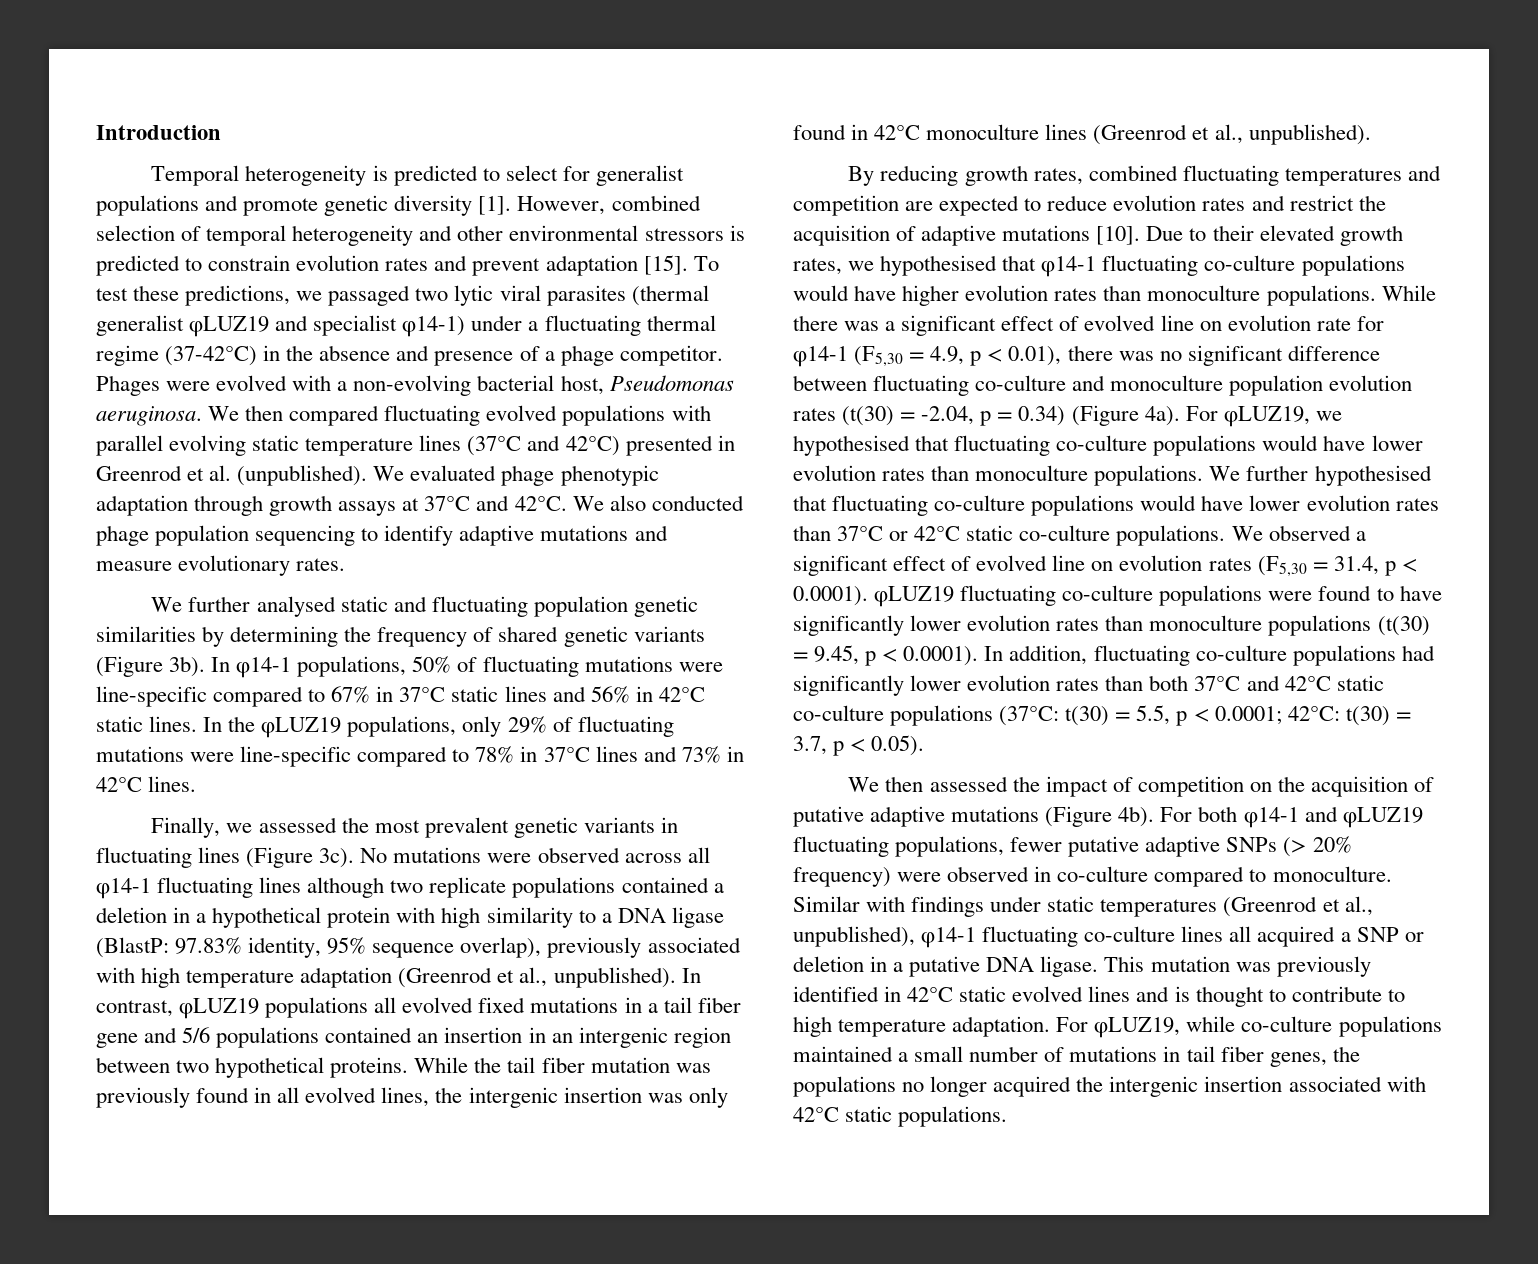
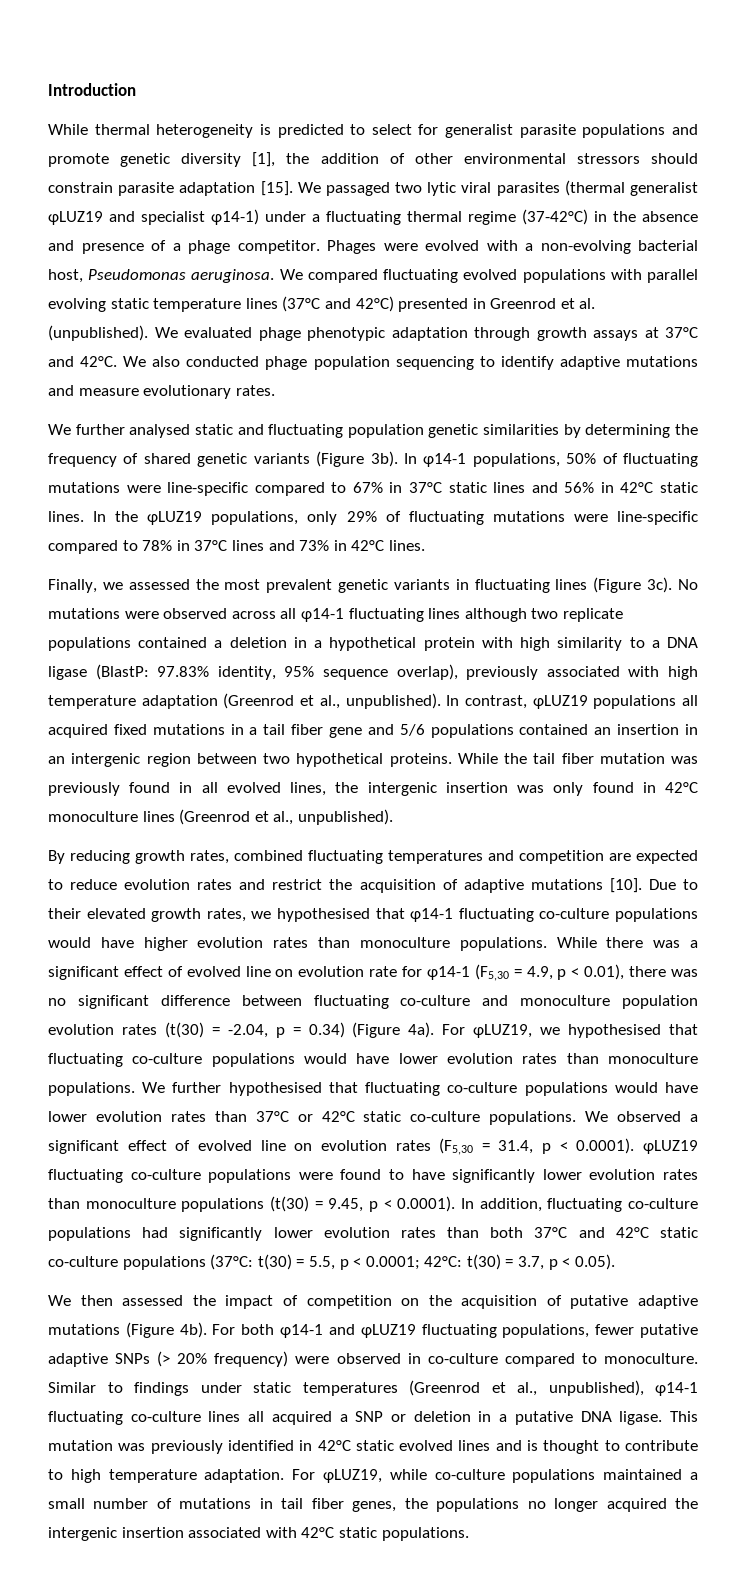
- Temporal heterogeneity is predicted to select for generalist populations and promote genetic diversity [1]. However, combined selection of temporal heterogeneity and other environmental stressors is predicted to constrain evolution rates and prevent adaptation [15]. To test these predictions, we passaged two lytic viral parasites (thermal generalist φLUZ19 and specialist φ14-1) under a fluctuating thermal regime (37-42°C) in the absence and presence of a phage competitor.
+ While thermal heterogeneity is predicted to select for generalist parasite populations and promote genetic diversity [1], the addition of other environmental stressors should constrain parasite adaptation [15]. We passaged two lytic viral parasites (thermal generalist φLUZ19 and specialist φ14-1) under a fluctuating thermal regime (37-42°C) in the absence and presence of a phage competitor.
- We then compared fluctuating evolved populations with parallel evolving static temperature lines (37°C and 42°C) presented in Greenrod et al. (unpublished).
+ We compared fluctuating evolved populations with parallel evolving static temperature lines (37°C and 42°C) presented in Greenrod et al. (unpublished).
- In contrast, φLUZ19 populations all evolved fixed mutations in a tail fiber gene and 5/6 populations contained an insertion in an intergenic region between two hypothetical proteins.
+ In contrast, φLUZ19 populations all acquired fixed mutations in a tail fiber gene and 5/6 populations contained an insertion in an intergenic region between two hypothetical proteins.
- Similar with findings under static temperatures (Greenrod et al., unpublished), φ14-1 fluctuating co-culture lines all acquired a SNP or deletion in a putative DNA ligase.
+ Similar to findings under static temperatures (Greenrod et al., unpublished), φ14-1 fluctuating co-culture lines all acquired a SNP or deletion in a putative DNA ligase.

